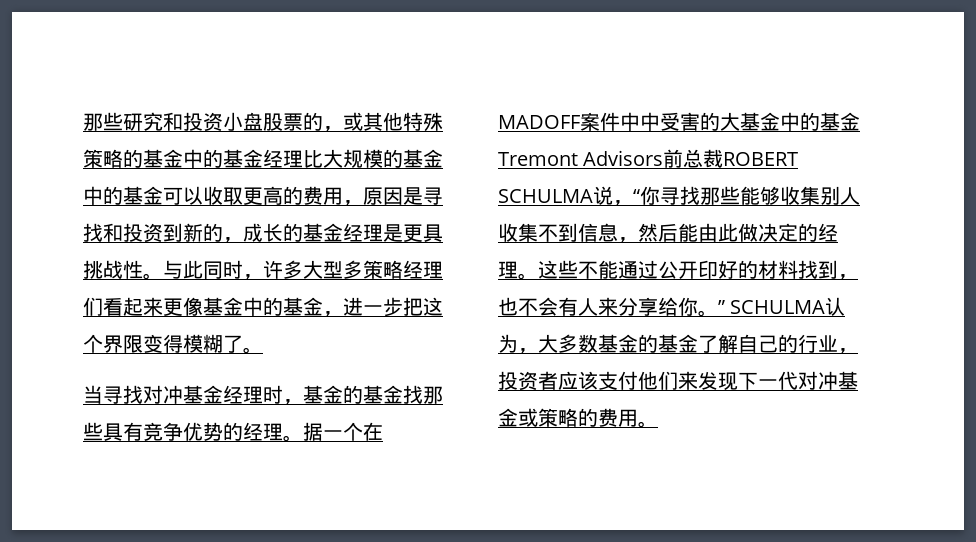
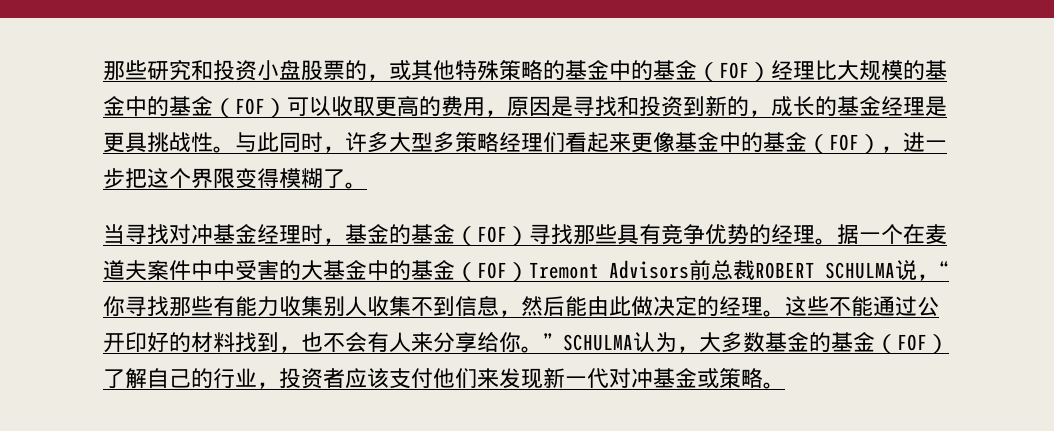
- 那些研究和投资小盘股票的，或其他特殊策略的基金中的基金经理比大规模的基金中的基金可以收取更高的费用，原因是寻找和投资到新的，成长的基金经理是更具挑战性。
+ 那些研究和投资小盘股票的，或其他特殊策略的基金中的基金（FOF）经理比大规模的基金中的基金（FOF）可以收取更高的费用，原因是寻找和投资到新的，成长的基金经理是更具挑战性。
- 与此同时，许多大型多策略经理们看起来更像基金中的基金，进一步把这个界限变得模糊了。
+ 与此同时，许多大型多策略经理们看起来更像基金中的基金（FOF），进一步把这个界限变得模糊了。
- 当寻找对冲基金经理时，基金的基金找那些具有竞争优势的经理。
+ 当寻找对冲基金经理时，基金的基金（FOF）寻找那些具有竞争优势的经理。
- 据一个在MADOFF案件中中受害的大基金中的基金Tremont Advisors前总裁ROBERT SCHULMA说，“你寻找那些能够收集别人收集不到信息，然后能由此做决定的经理。
+ 据一个在麦道夫案件中中受害的大基金中的基金（FOF）Tremont Advisors前总裁ROBERT SCHULMA说，“你寻找那些有能力收集别人收集不到信息，然后能由此做决定的经理。
- 这些不能通过公开印好的材料找到，也不会有人来分享给你。” SCHULMA认为，大多数基金的基金了解自己的行业，投资者应该支付他们来发现下一代对冲基金或策略的费用。
+ 这些不能通过公开印好的材料找到，也不会有人来分享给你。” SCHULMA认为，大多数基金的基金（FOF）了解自己的行业，投资者应该支付他们来发现新一代对冲基金或策略。

